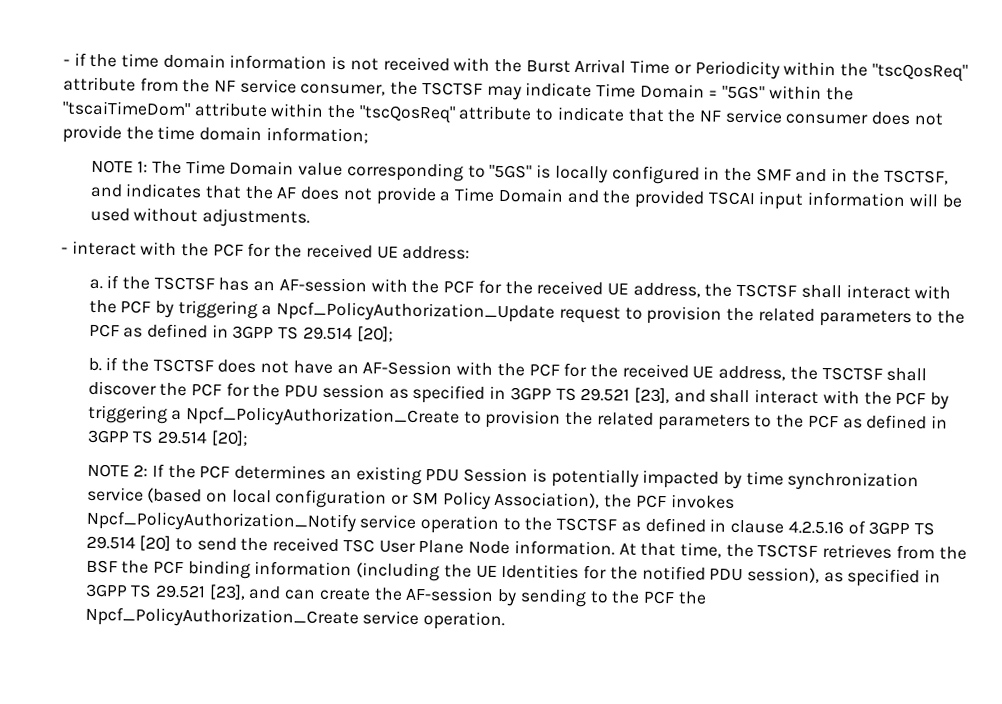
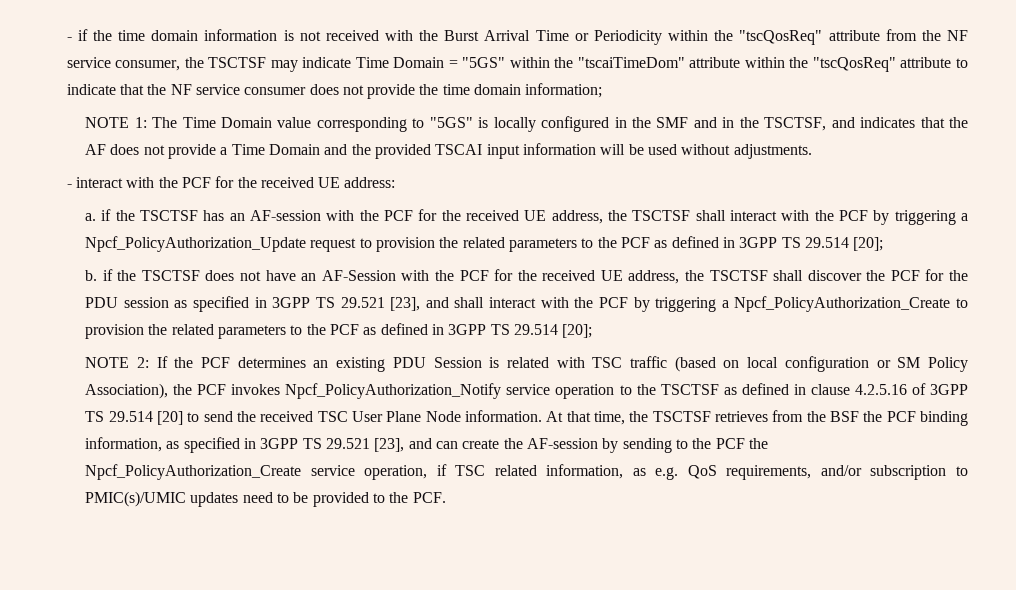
- NOTE 2: If the PCF determines an existing PDU Session is potentially impacted by time synchronization service (based on local configuration or SM Policy Association), the PCF invokes Npcf_PolicyAuthorization_Notify service operation to the TSCTSF as defined in clause 4.2.5.16 of 3GPP TS 29.514 [20] to send the received TSC User Plane Node information.
+ NOTE 2: If the PCF determines an existing PDU Session is related with TSC traffic (based on local configuration or SM Policy Association), the PCF invokes Npcf_PolicyAuthorization_Notify service operation to the TSCTSF as defined in clause 4.2.5.16 of 3GPP TS 29.514 [20] to send the received TSC User Plane Node information.
- At that time, the TSCTSF retrieves from the BSF the PCF binding information (including the UE Identities for the notified PDU session), as specified in 3GPP TS 29.521 [23], and can create the AF-session by sending to the PCF the Npcf_PolicyAuthorization_Create service operation.
+ At that time, the TSCTSF retrieves from the BSF the PCF binding information, as specified in 3GPP TS 29.521 [23], and can create the AF-session by sending to the PCF the Npcf_PolicyAuthorization_Create service operation, if TSC related information, as e.g. QoS requirements, and/or subscription to PMIC(s)/UMIC updates need to be provided to the PCF.

